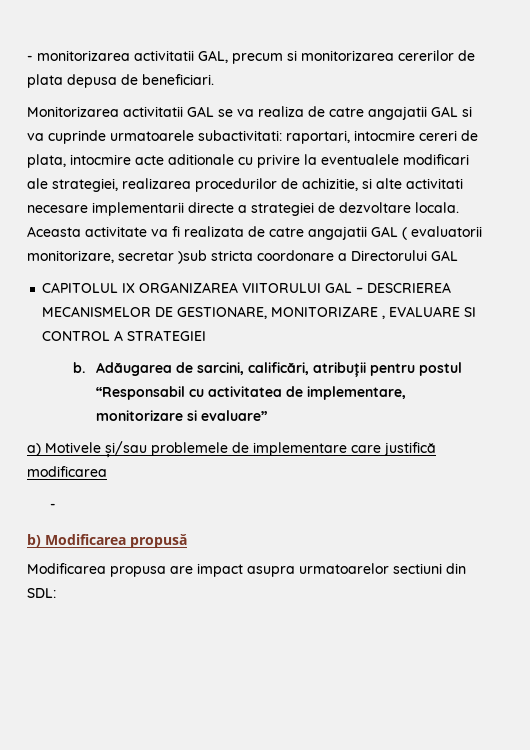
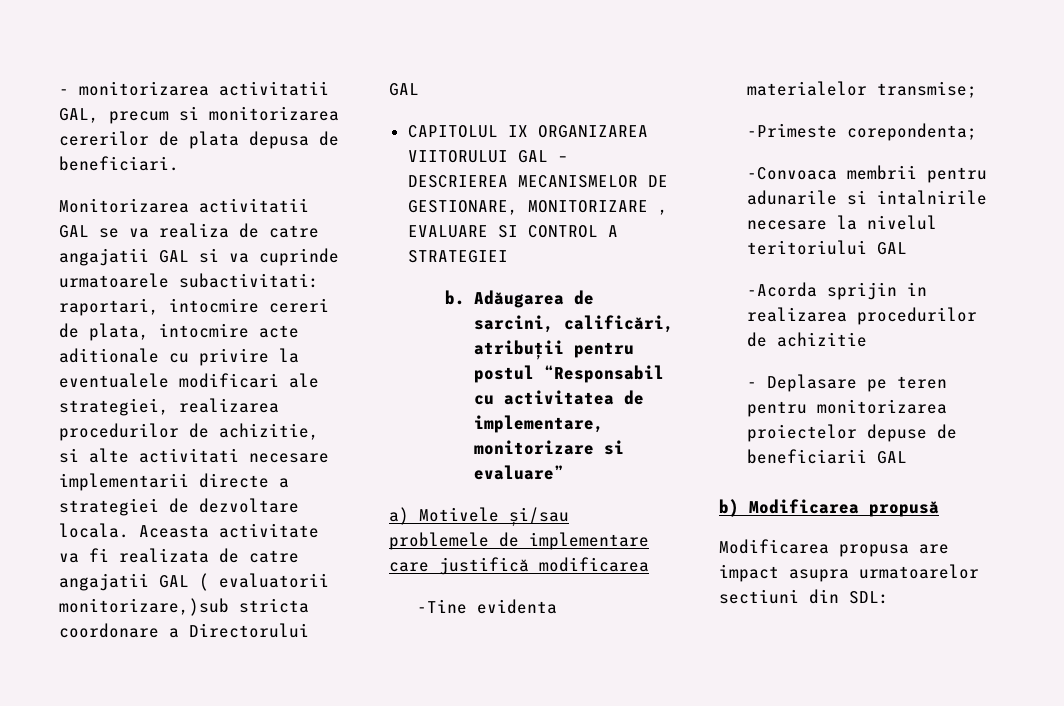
- Aceasta activitate va fi realizata de catre angajatii GAL ( evaluatorii monitorizare, secretar )sub stricta coordonare a Directorului GAL
+ Aceasta activitate va fi realizata de catre angajatii GAL ( evaluatorii monitorizare,)sub stricta coordonare a Directorului GAL
  a) Motivele și/sau problemele de implementare care justifică modificarea
- -
+ -Tine evidenta materialelor transmise;
+ -Primeste corepondenta;
+ -Convoaca membrii pentru adunarile si intalnirile necesare la nivelul teritoriului GAL
+ -Acorda sprijin in realizarea procedurilor de achizitie
+ - Deplasare pe teren pentru monitorizarea proiectelor depuse de beneficiarii GAL

